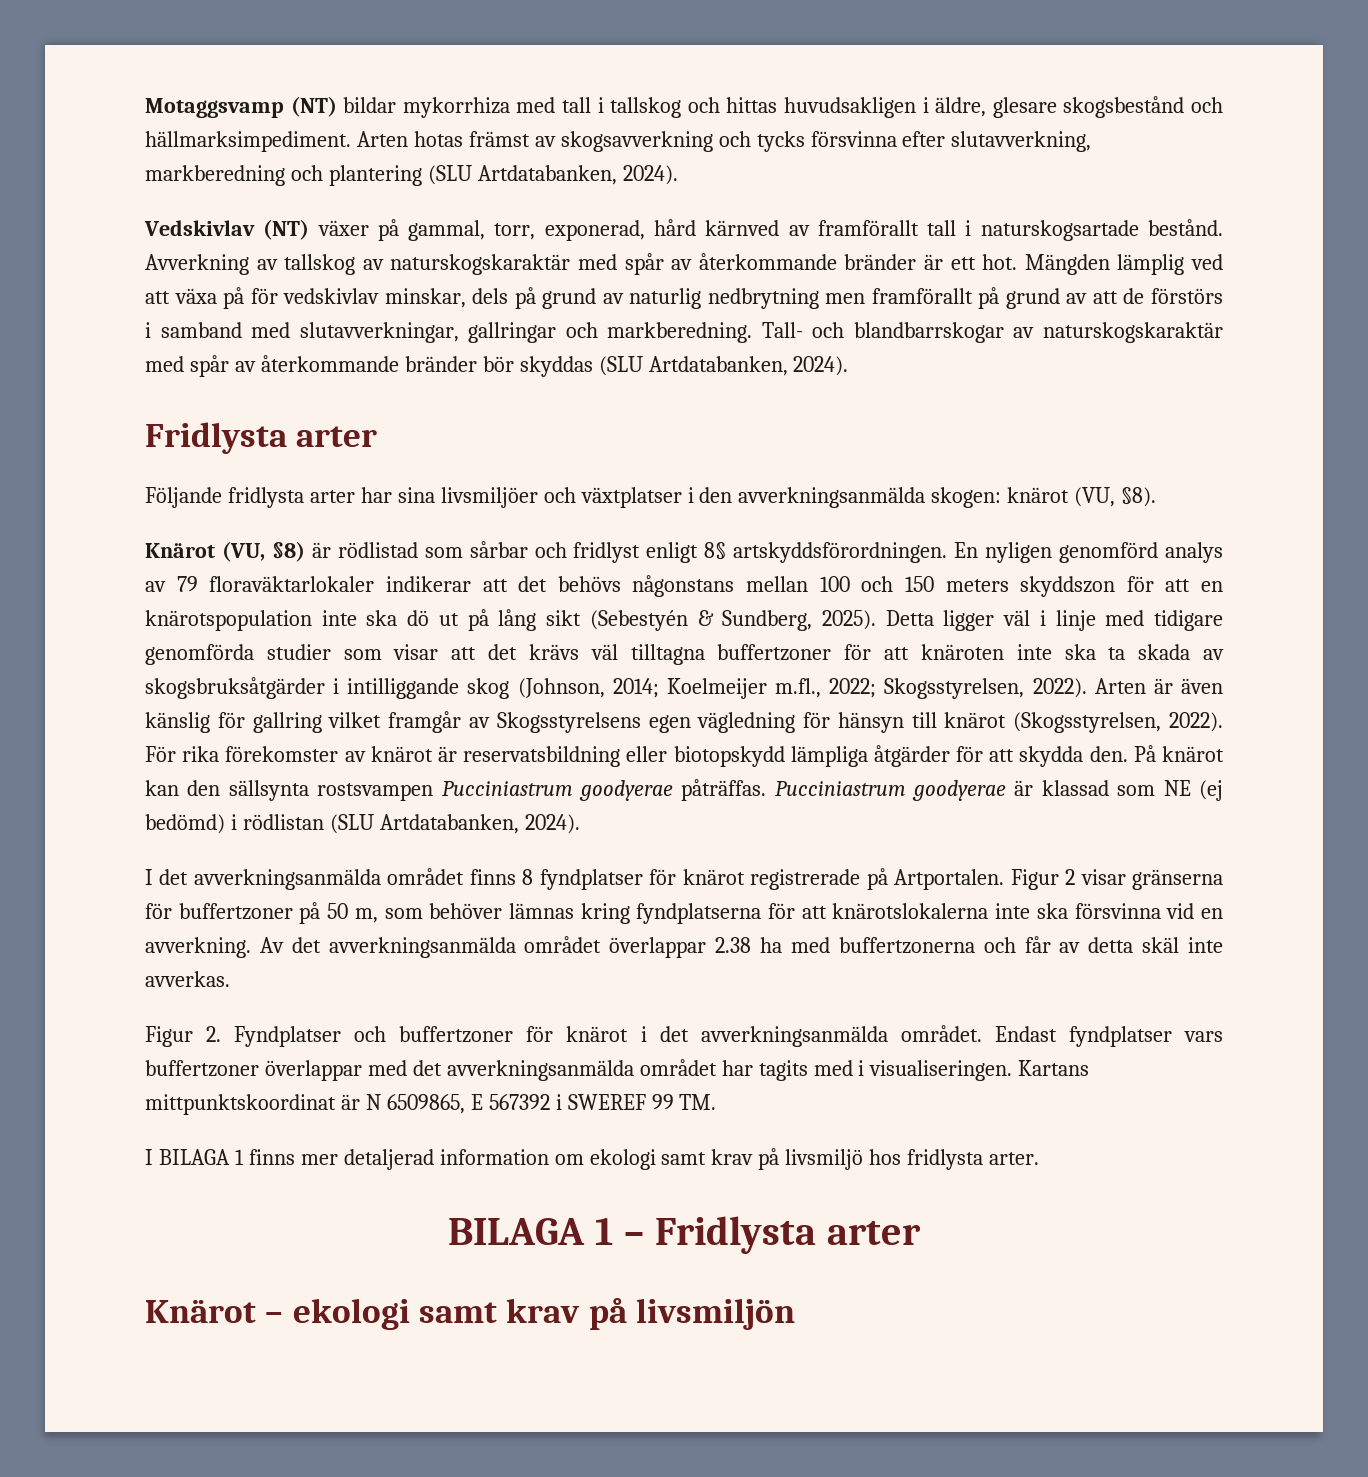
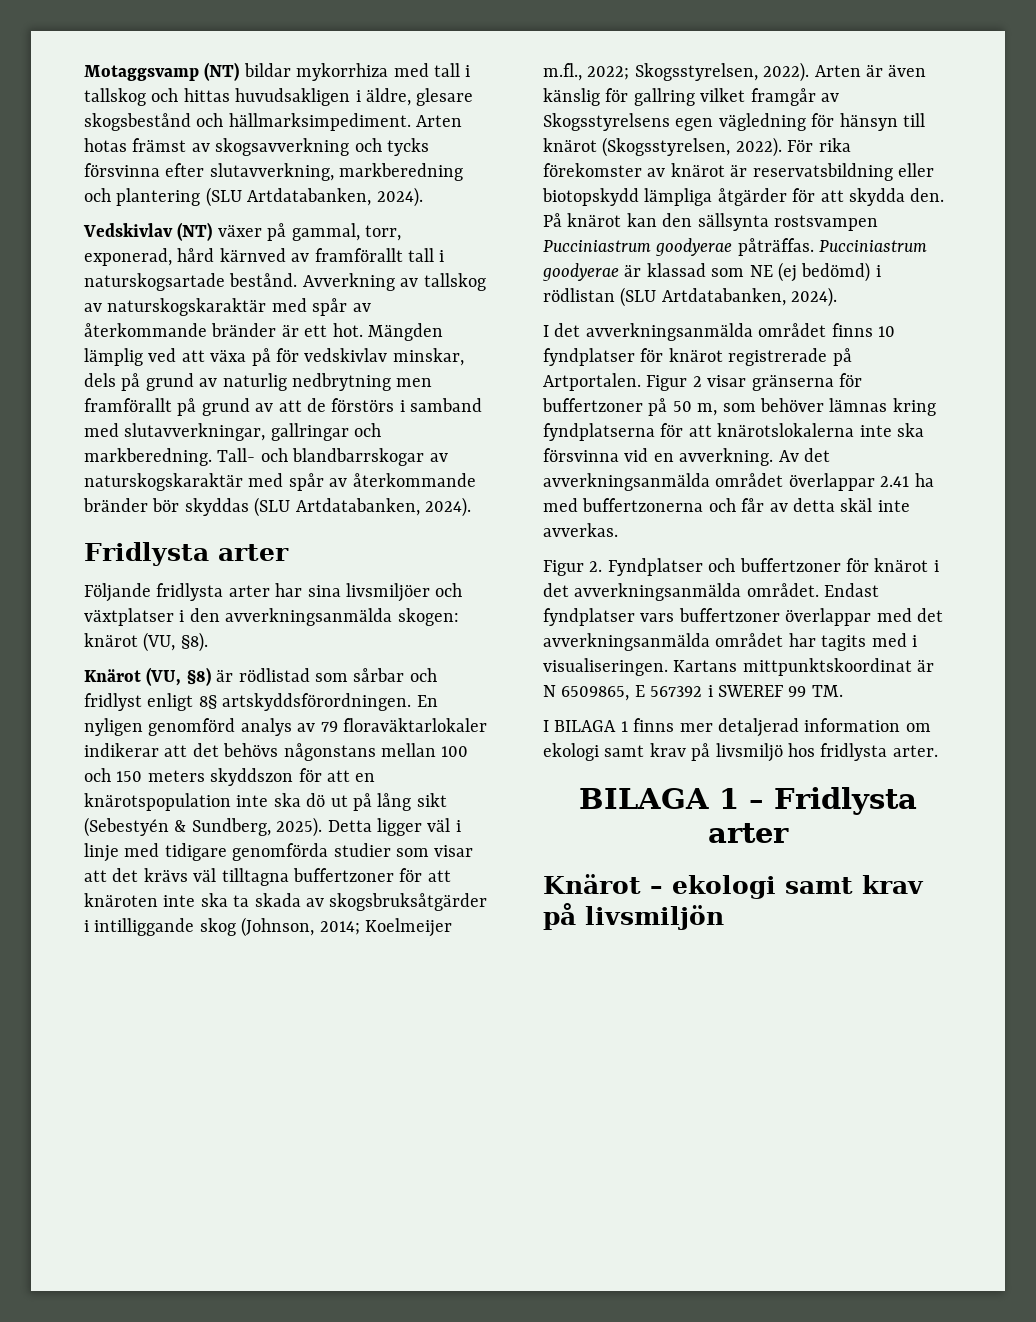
- I det avverkningsanmälda området finns 8 fyndplatser för knärot registrerade på Artportalen.
+ I det avverkningsanmälda området finns 10 fyndplatser för knärot registrerade på Artportalen.
- Av det avverkningsanmälda området överlappar 2.38 ha med buffertzonerna och får av detta skäl inte avverkas.
+ Av det avverkningsanmälda området överlappar 2.41 ha med buffertzonerna och får av detta skäl inte avverkas.

